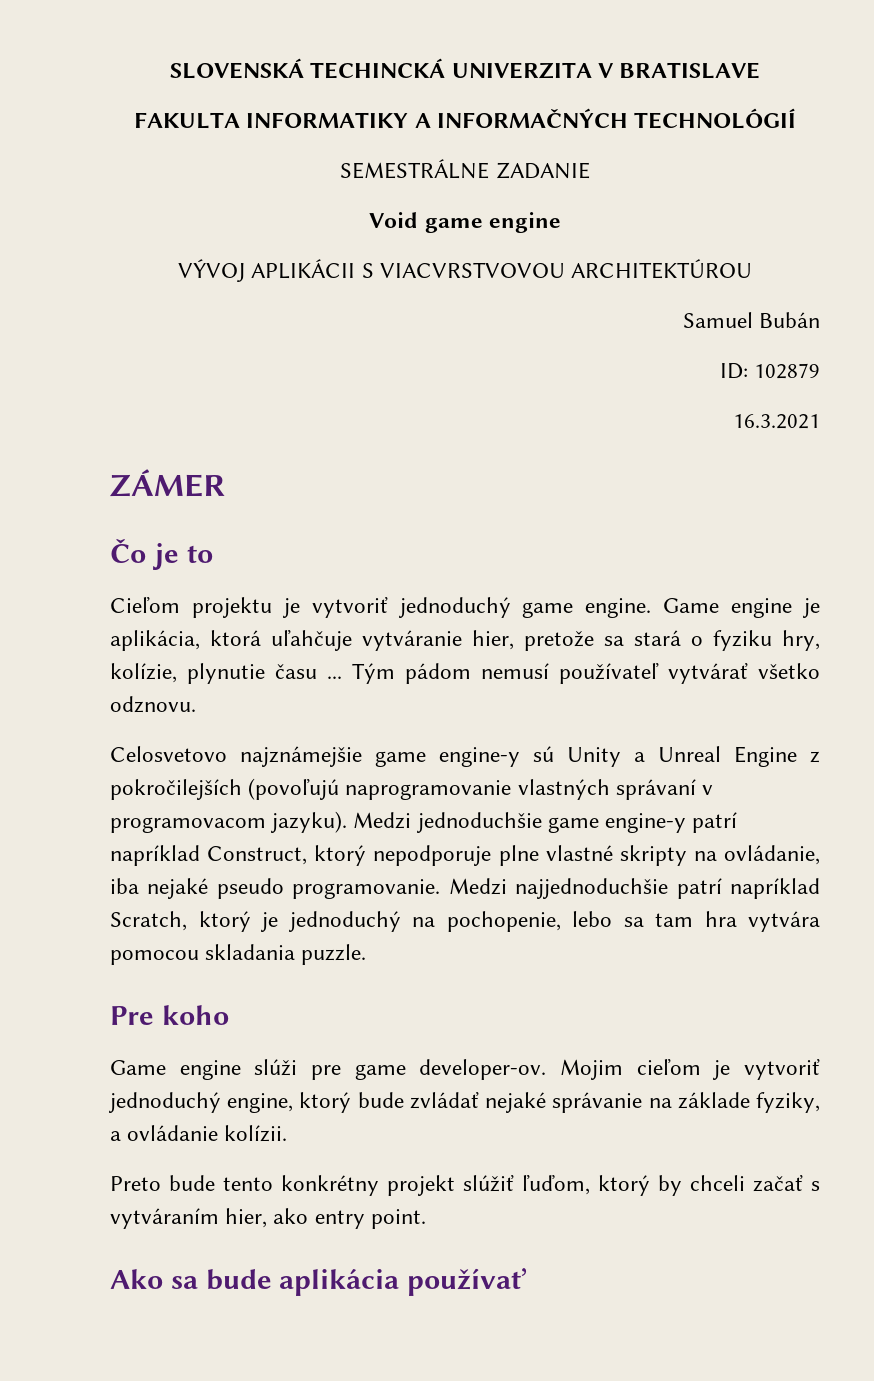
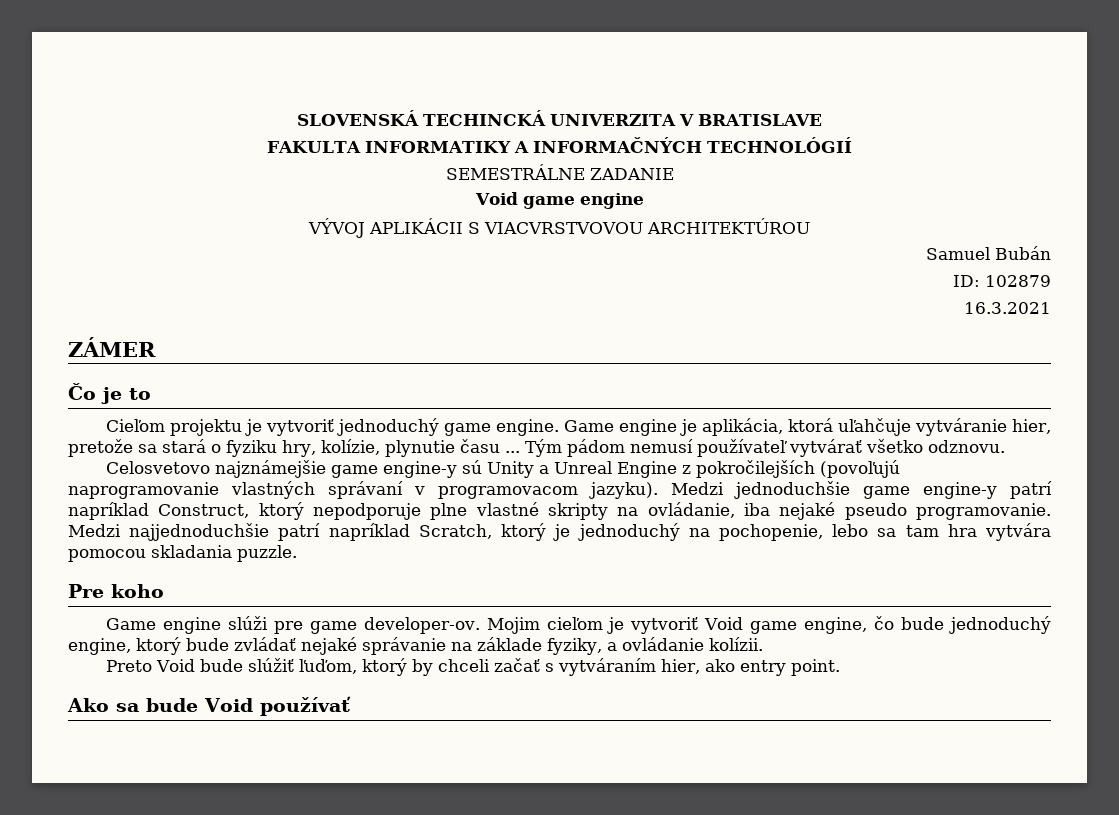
- Mojim cieľom je vytvoriť jednoduchý engine, ktorý bude zvládať nejaké správanie na základe fyziky, a ovládanie kolízii.
+ Mojim cieľom je vytvoriť Void game engine, čo bude jednoduchý engine, ktorý bude zvládať nejaké správanie na základe fyziky, a ovládanie kolízii.
- Preto bude tento konkrétny projekt slúžiť ľuďom, ktorý by chceli začať s vytváraním hier, ako entry point.
+ Preto Void bude slúžiť ľuďom, ktorý by chceli začať s vytváraním hier, ako entry point.
- Ako sa bude aplikácia používať
+ Ako sa bude Void používať

